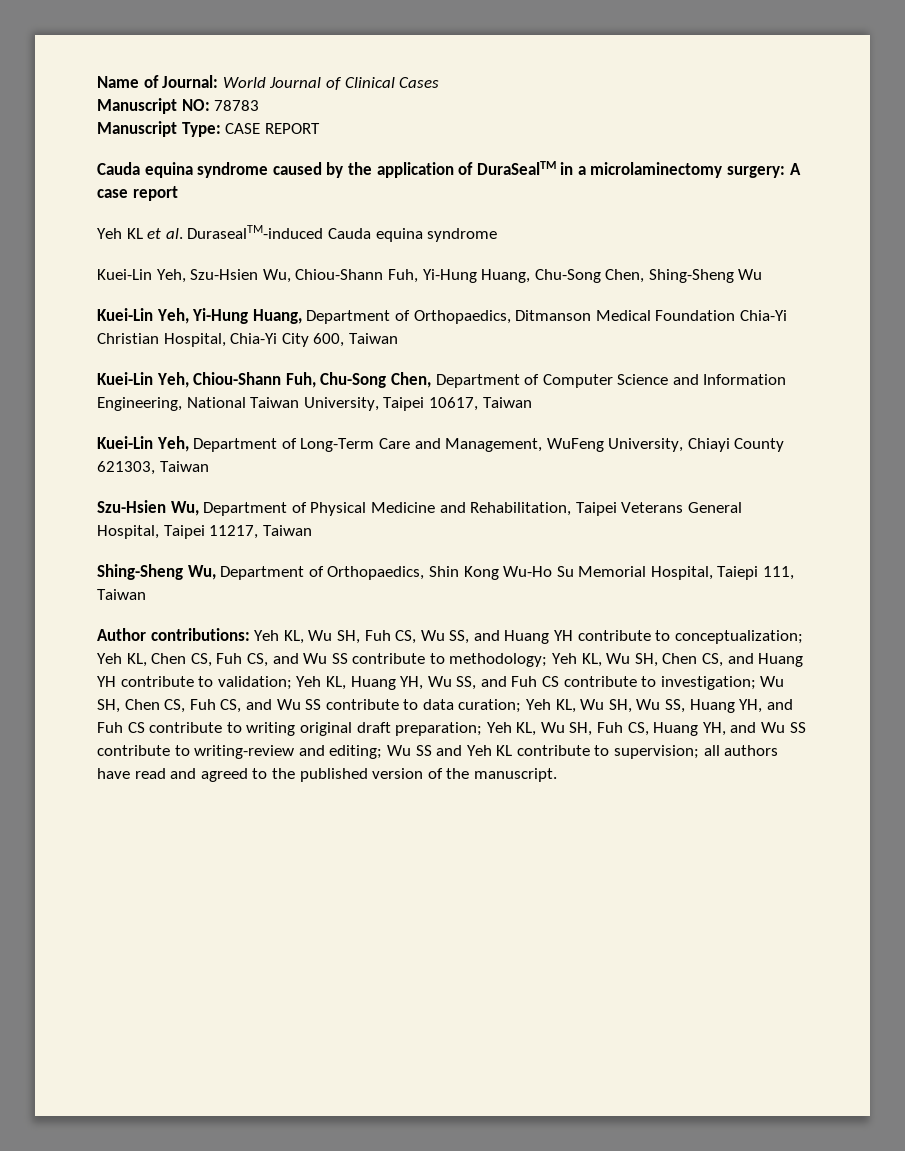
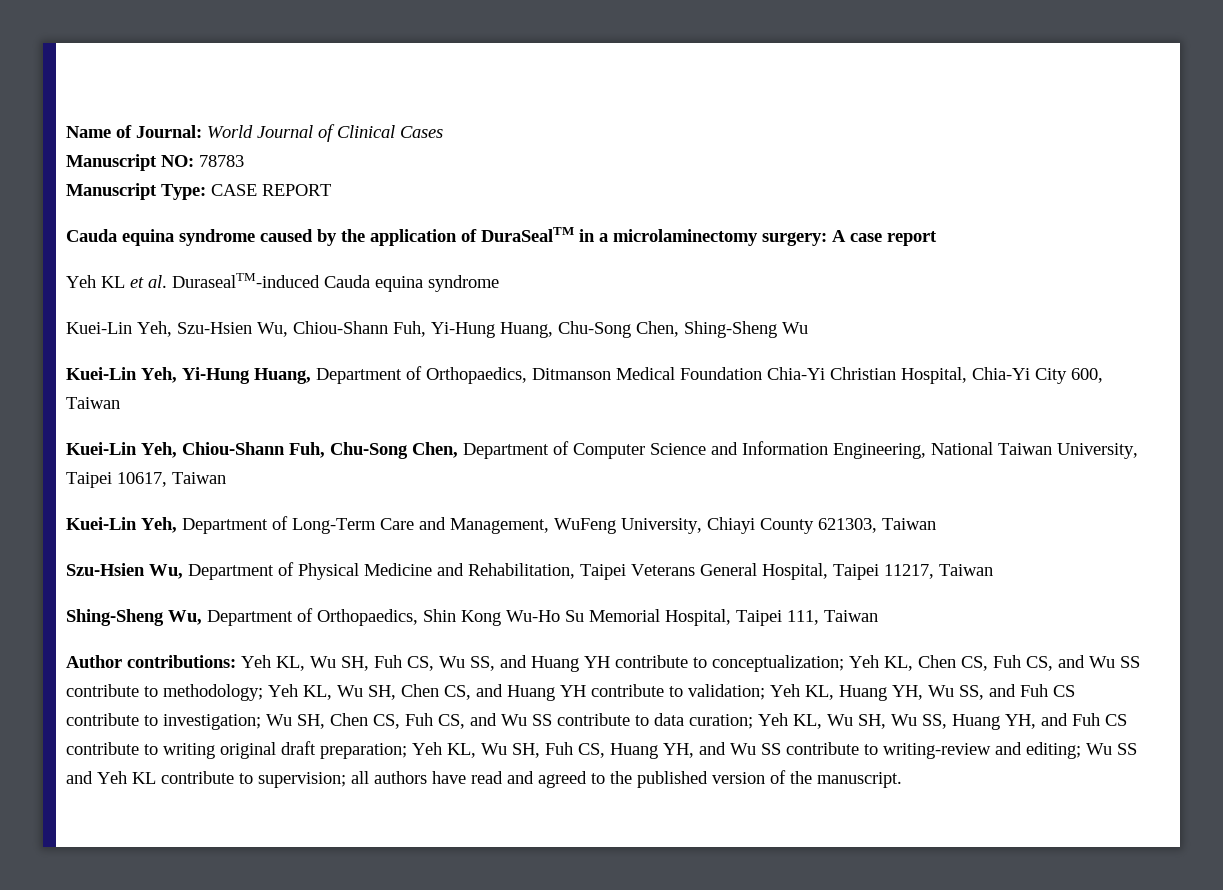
- Shing-Sheng Wu, Department of Orthopaedics, Shin Kong Wu-Ho Su Memorial Hospital, Taiepi 111, Taiwan
+ Shing-Sheng Wu, Department of Orthopaedics, Shin Kong Wu-Ho Su Memorial Hospital, Taipei 111, Taiwan

